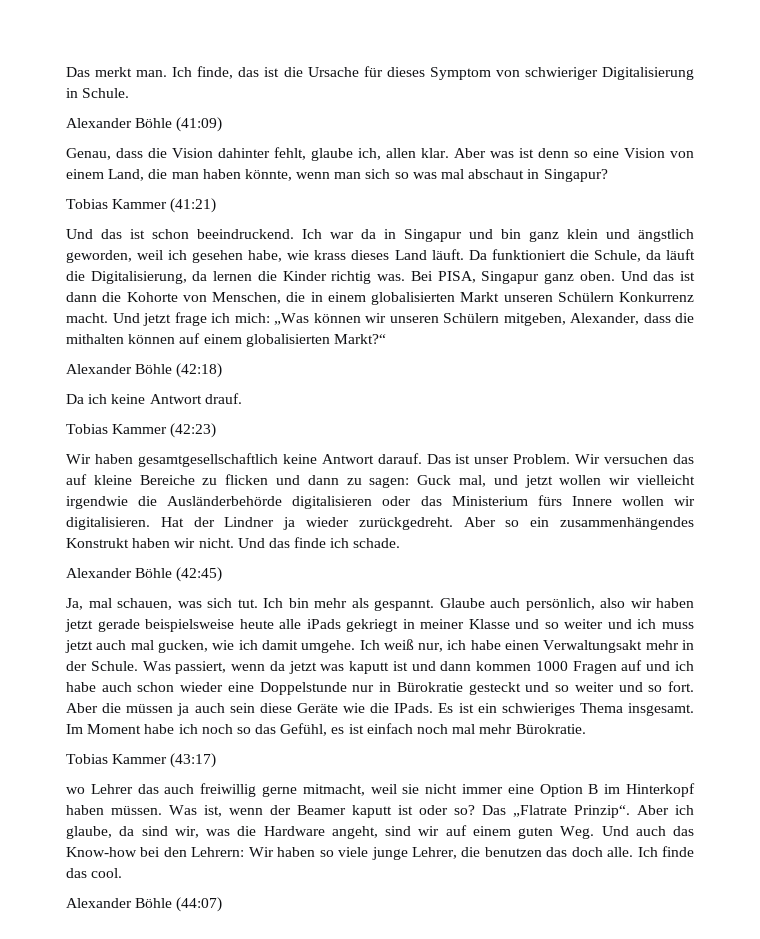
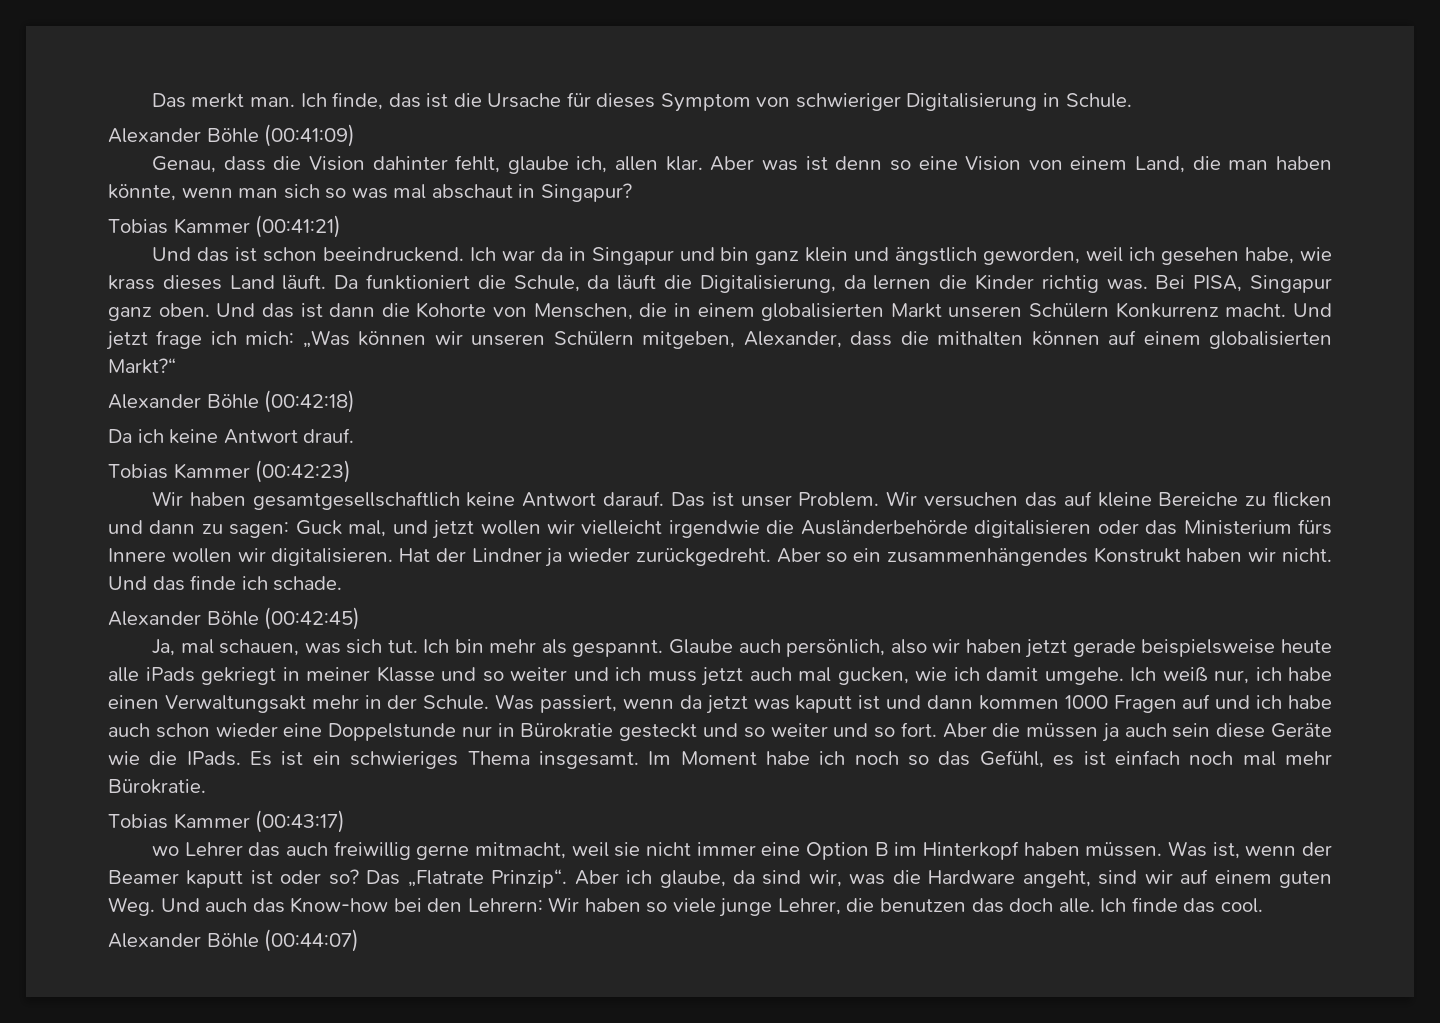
- Alexander Böhle (41:09)
+ Alexander Böhle (00:41:09)
- Tobias Kammer (41:21)
+ Tobias Kammer (00:41:21)
- Alexander Böhle (42:18)
+ Alexander Böhle (00:42:18)
- Tobias Kammer (42:23)
+ Tobias Kammer (00:42:23)
- Alexander Böhle (42:45)
+ Alexander Böhle (00:42:45)
- Tobias Kammer (43:17)
+ Tobias Kammer (00:43:17)
- Alexander Böhle (44:07)
+ Alexander Böhle (00:44:07)

